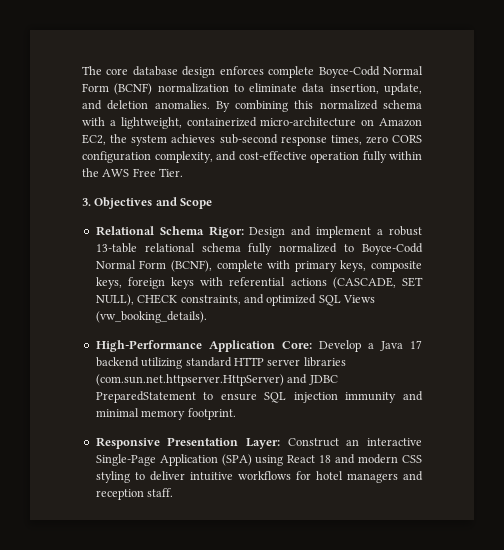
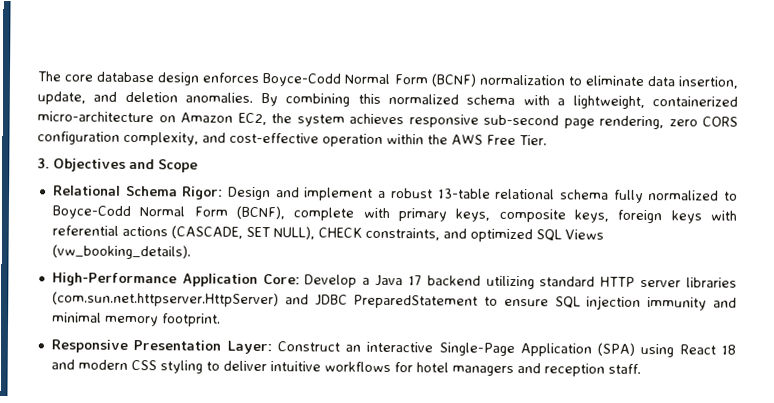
- The core database design enforces complete Boyce-Codd Normal Form (BCNF) normalization to eliminate data insertion, update, and deletion anomalies.
+ The core database design enforces Boyce-Codd Normal Form (BCNF) normalization to eliminate data insertion, update, and deletion anomalies.
- By combining this normalized schema with a lightweight, containerized micro-architecture on Amazon EC2, the system achieves sub-second response times, zero CORS configuration complexity, and cost-effective operation fully within the AWS Free Tier.
+ By combining this normalized schema with a lightweight, containerized micro-architecture on Amazon EC2, the system achieves responsive sub-second page rendering, zero CORS configuration complexity, and cost-effective operation within the AWS Free Tier.

